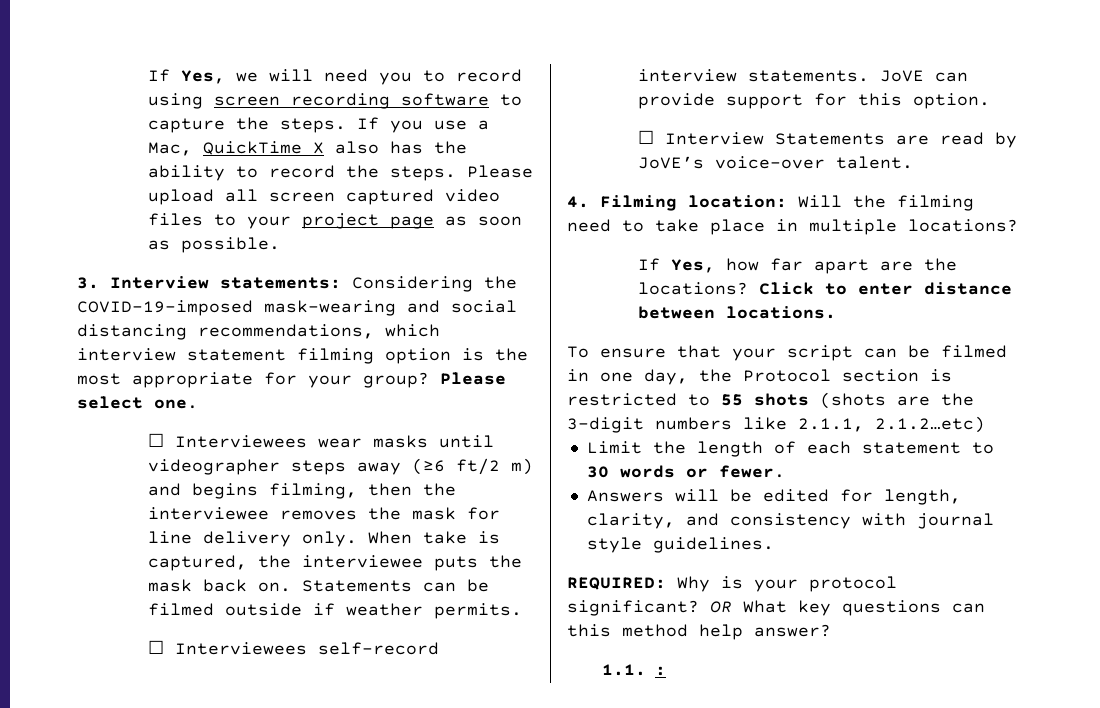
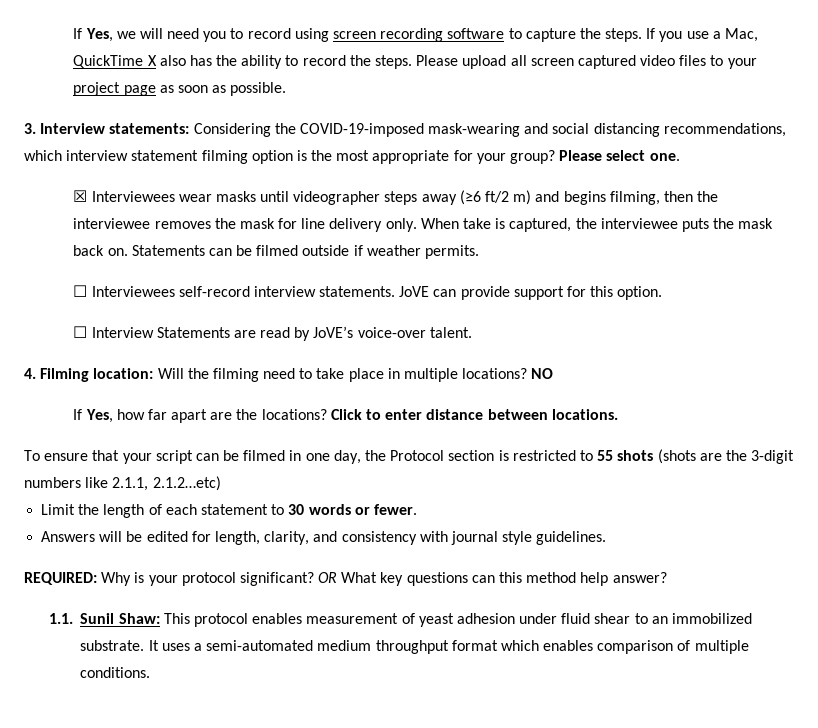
- ☐ Interviewees wear masks until videographer steps away (≥6 ft/2 m) and begins filming, then the interviewee removes the mask for line delivery only.
+ ☒ Interviewees wear masks until videographer steps away (≥6 ft/2 m) and begins filming, then the interviewee removes the mask for line delivery only.
+ NO
- 1.1. :
+ 1.1. Sunil Shaw: This protocol enables measurement of yeast adhesion under fluid shear to an immobilized substrate. It uses a semi-automated medium throughput format which enables comparison of multiple conditions.

